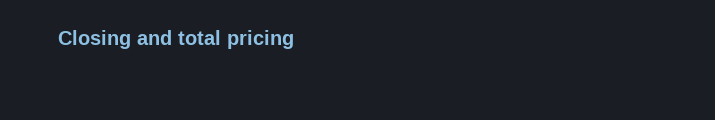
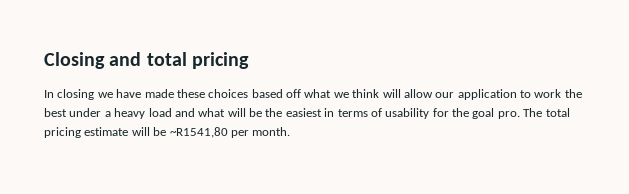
+ In closing we have made these choices based off what we think will allow our application to work the best under a heavy load and what will be the easiest in terms of usability for the goal pro. The total pricing estimate will be ~R1541,80 per month.

